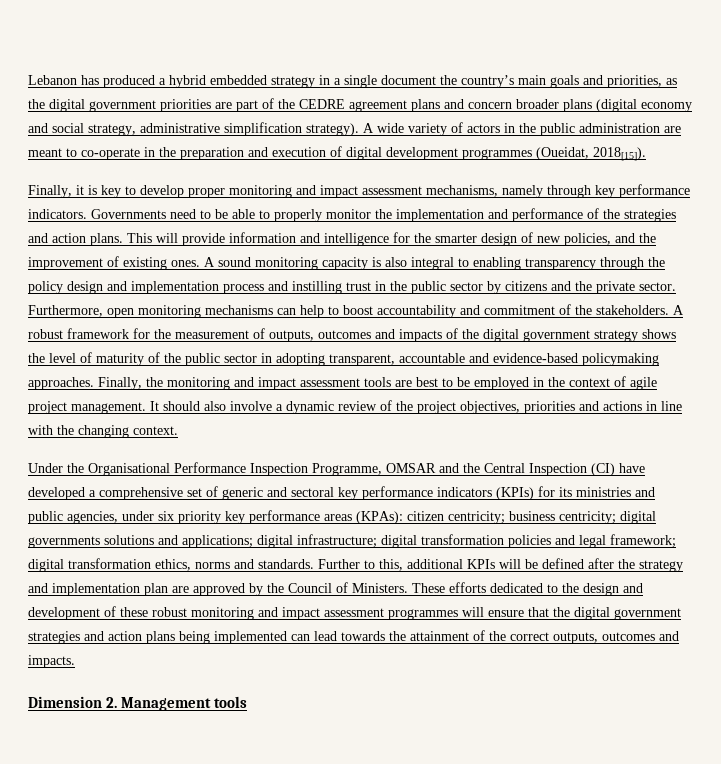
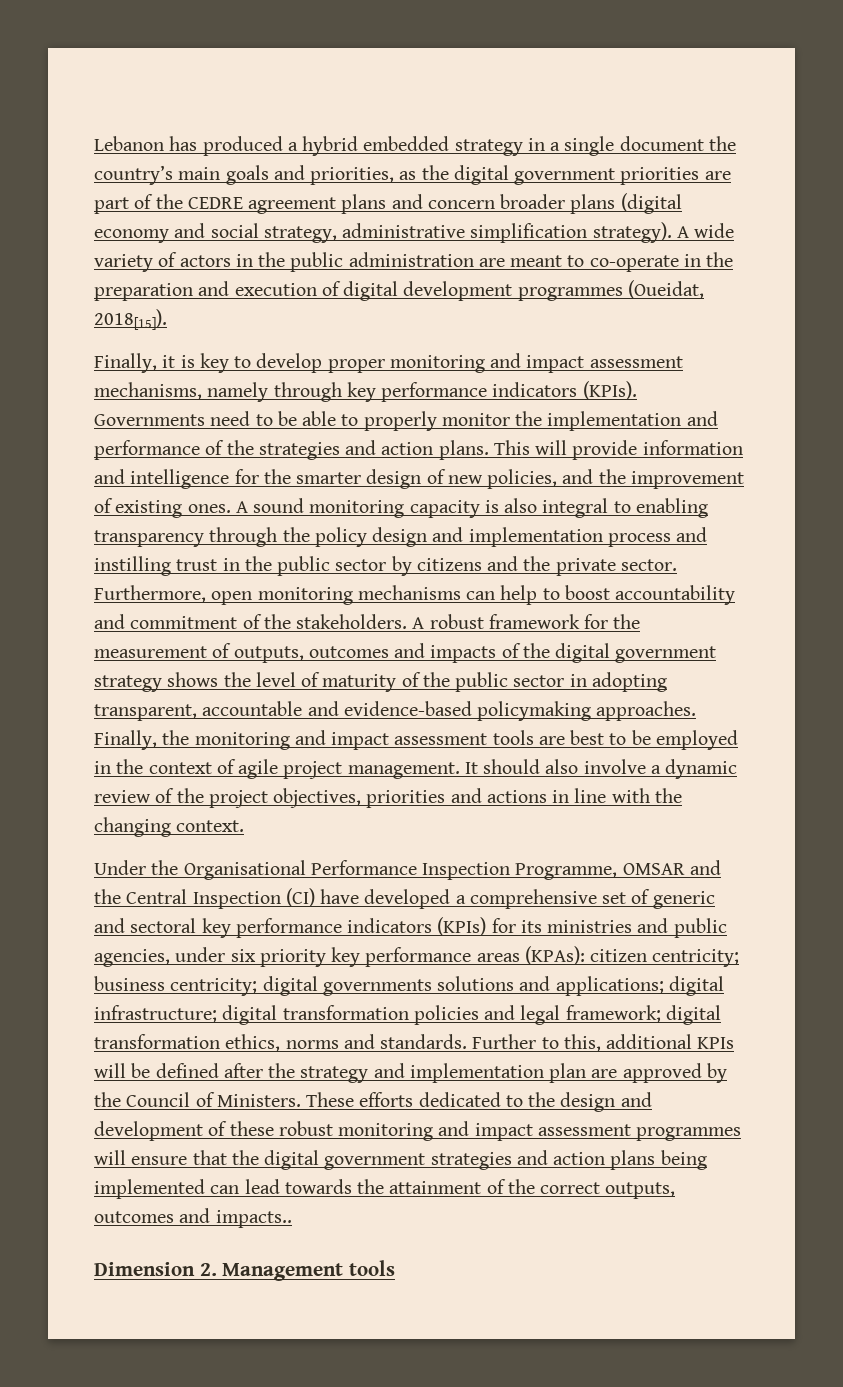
- Finally, it is key to develop proper monitoring and impact assessment mechanisms, namely through key performance indicators.
+ Finally, it is key to develop proper monitoring and impact assessment mechanisms, namely through key performance indicators (KPIs).
- These efforts dedicated to the design and development of these robust monitoring and impact assessment programmes will ensure that the digital government strategies and action plans being implemented can lead towards the attainment of the correct outputs, outcomes and impacts.
+ These efforts dedicated to the design and development of these robust monitoring and impact assessment programmes will ensure that the digital government strategies and action plans being implemented can lead towards the attainment of the correct outputs, outcomes and impacts..

